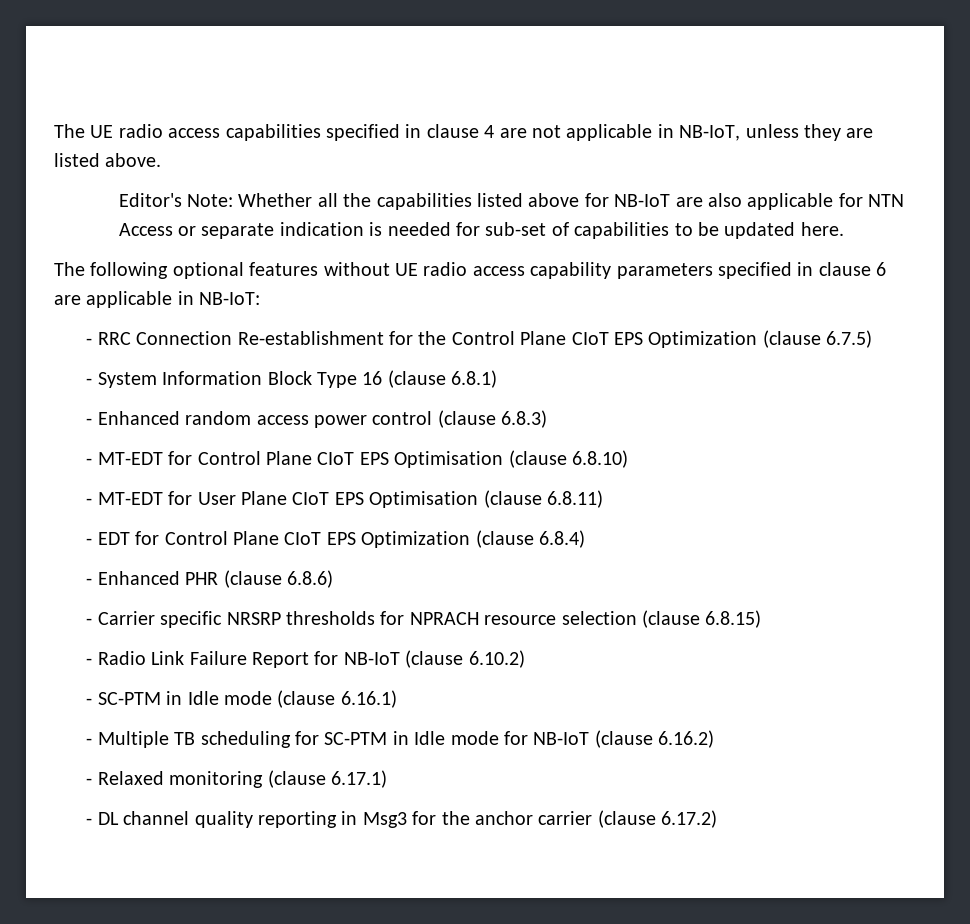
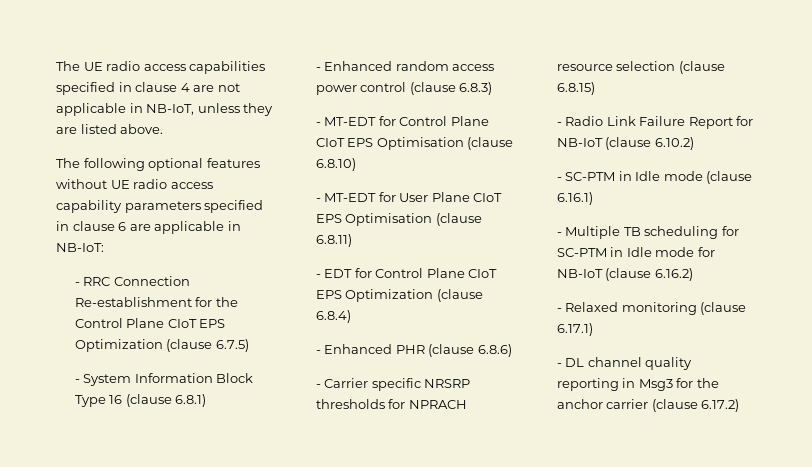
- Editor's Note: Whether all the capabilities listed above for NB-IoT are also applicable for NTN Access or separate indication is needed for sub-set of capabilities to be updated here.

